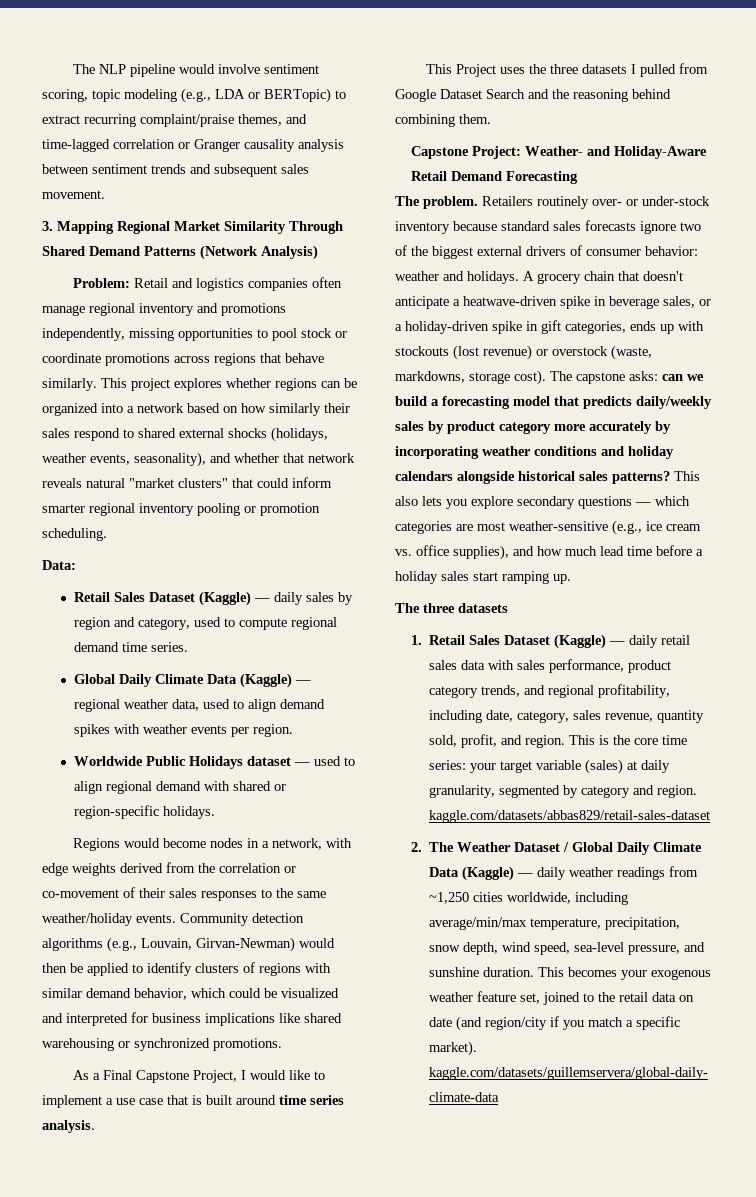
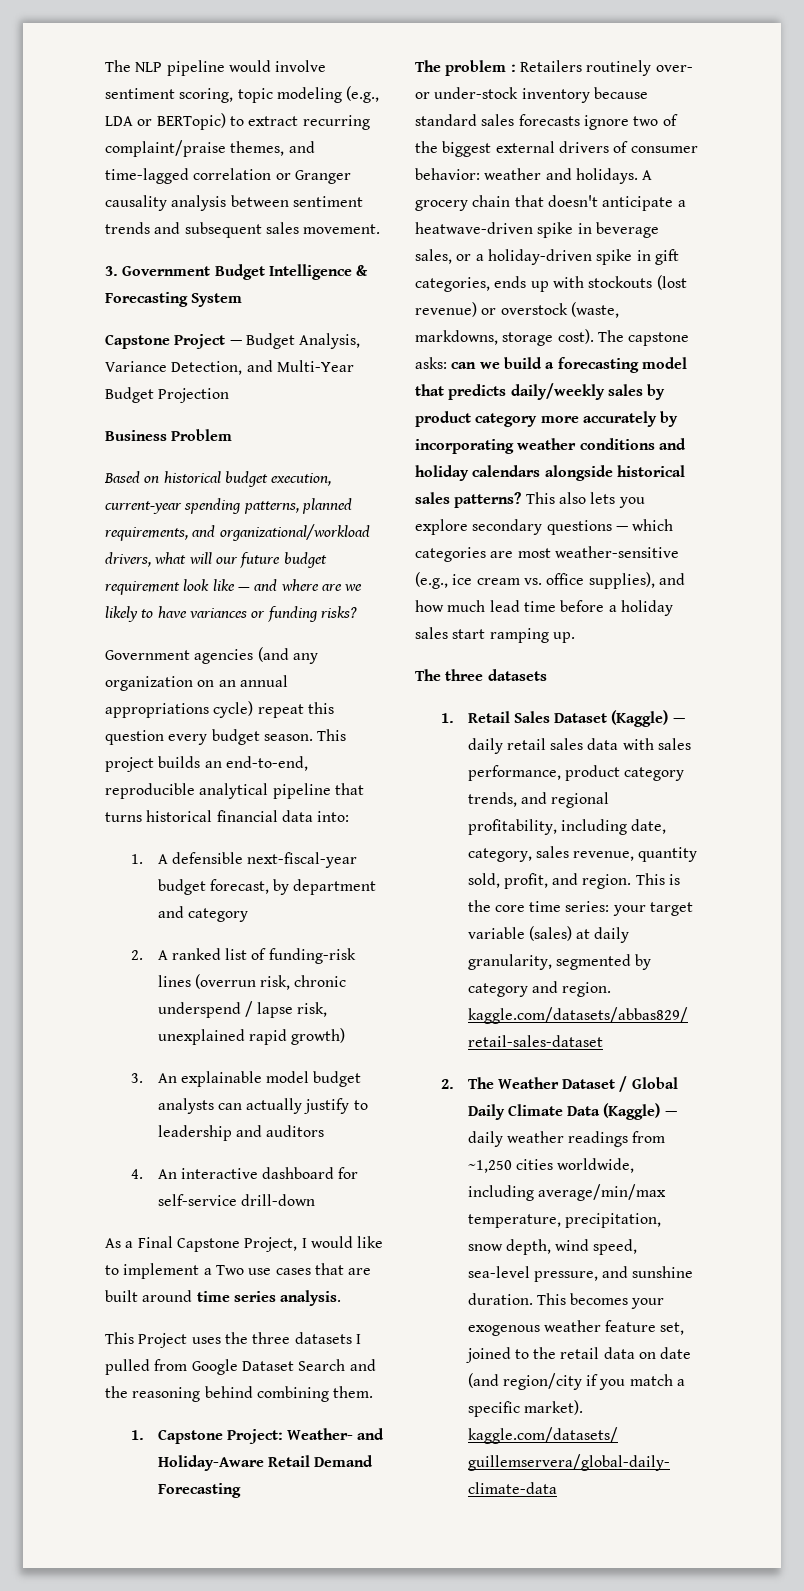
- 3. Mapping Regional Market Similarity Through Shared Demand Patterns (Network Analysis)
- Problem: Retail and logistics companies often manage regional inventory and promotions independently, missing opportunities to pool stock or coordinate promotions across regions that behave similarly. This project explores whether regions can be organized into a network based on how similarly their sales respond to shared external shocks (holidays, weather events, seasonality), and whether that network reveals natural "market clusters" that could inform smarter regional inventory pooling or promotion scheduling.
- Data:
- Retail Sales Dataset (Kaggle) — daily sales by region and category, used to compute regional demand time series.
- Global Daily Climate Data (Kaggle) — regional weather data, used to align demand spikes with weather events per region.
- Worldwide Public Holidays dataset — used to align regional demand with shared or region-specific holidays.
- Regions would become nodes in a network, with edge weights derived from the correlation or co-movement of their sales responses to the same weather/holiday events. Community detection algorithms (e.g., Louvain, Girvan-Newman) would then be applied to identify clusters of regions with similar demand behavior, which could be visualized and interpreted for business implications like shared warehousing or synchronized promotions.
+ 3. Government Budget Intelligence & Forecasting System
+ Capstone Project — Budget Analysis, Variance Detection, and Multi-Year Budget Projection
+ Business Problem
+ Based on historical budget execution, current-year spending patterns, planned requirements, and organizational/workload drivers, what will our future budget requirement look like — and where are we likely to have variances or funding risks?
+ Government agencies (and any organization on an annual appropriations cycle) repeat this question every budget season. This project builds an end-to-end, reproducible analytical pipeline that turns historical financial data into:
+ 1. A defensible next-fiscal-year budget forecast, by department and category
+ 2. A ranked list of funding-risk lines (overrun risk, chronic underspend / lapse risk, unexplained rapid growth)
+ 3. An explainable model budget analysts can actually justify to leadership and auditors
+ 4. An interactive dashboard for self-service drill-down
- As a Final Capstone Project, I would like to implement a use case that is built around time series analysis.
+ As a Final Capstone Project, I would like to implement a Two use cases that are built around time series analysis.
- Capstone Project: Weather- and Holiday-Aware Retail Demand Forecasting
+ 1. Capstone Project: Weather- and Holiday-Aware Retail Demand Forecasting
- The problem. Retailers routinely over- or under-stock inventory because standard sales forecasts ignore two of the biggest external drivers of consumer behavior: weather and holidays.
+ The problem : Retailers routinely over- or under-stock inventory because standard sales forecasts ignore two of the biggest external drivers of consumer behavior: weather and holidays.

